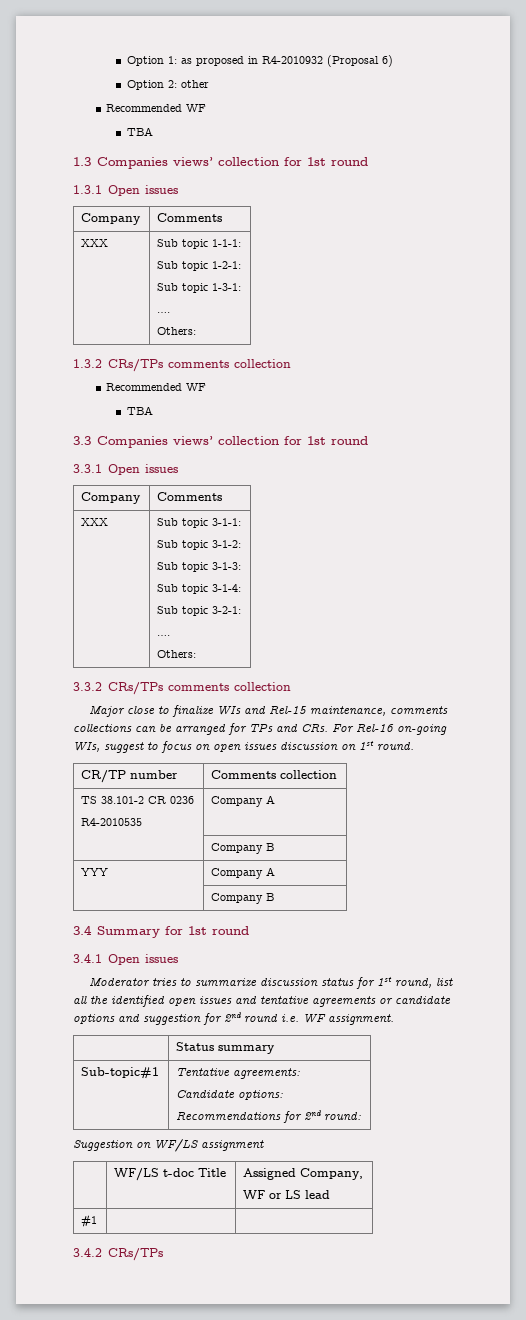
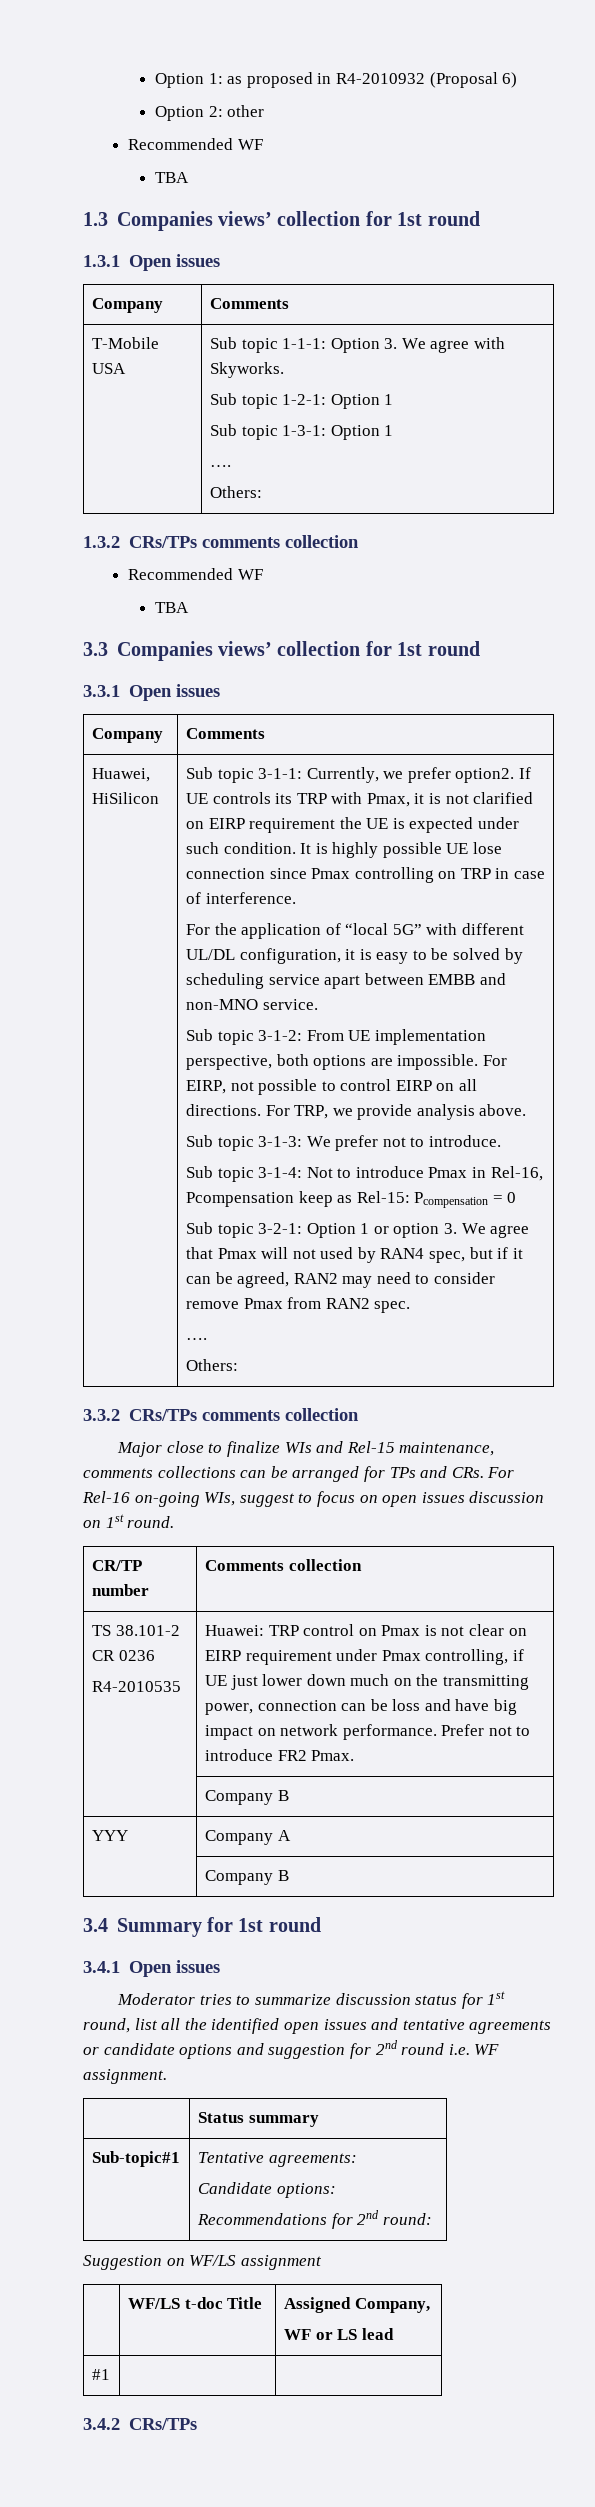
- XXX | Sub topic 1-1-1:
- Sub topic 1-2-1:
- Sub topic 1-3-1:
+ T-Mobile USA | Sub topic 1-1-1: Option 3. We agree with Skyworks.
+ Sub topic 1-2-1: Option 1
+ Sub topic 1-3-1: Option 1
  3.3.1 Open issues
  Company | Comments
- XXX
+ Huawei, HiSilicon
- Sub topic 3-1-1:
- Sub topic 3-1-2:
- Sub topic 3-1-3:
- Sub topic 3-1-4:
- Sub topic 3-2-1:
+ Sub topic 3-1-1: Currently, we prefer option2. If UE controls its TRP with Pmax, it is not clarified on EIRP requirement the UE is expected under such condition. It is highly possible UE lose connection since Pmax controlling on TRP in case of interference.
+ For the application of “local 5G” with different UL/DL configuration, it is easy to be solved by scheduling service apart between EMBB and non-MNO service.
+ Sub topic 3-1-2: From UE implementation perspective, both options are impossible. For EIRP, not possible to control EIRP on all directions. For TRP, we provide analysis above.
+ Sub topic 3-1-3: We prefer not to introduce.
+ Sub topic 3-1-4: Not to introduce Pmax in Rel-16, Pcompensation keep as Rel-15: Pcompensation = 0
+ Sub topic 3-2-1: Option 1 or option 3. We agree that Pmax will not used by RAN4 spec, but if it can be agreed, RAN2 may need to consider remove Pmax from RAN2 spec.
- R4-2010535 | Company A
+ R4-2010535 | Huawei: TRP control on Pmax is not clear on EIRP requirement under Pmax controlling, if UE just lower down much on the transmitting power, connection can be loss and have big impact on network performance. Prefer not to introduce FR2 Pmax.

